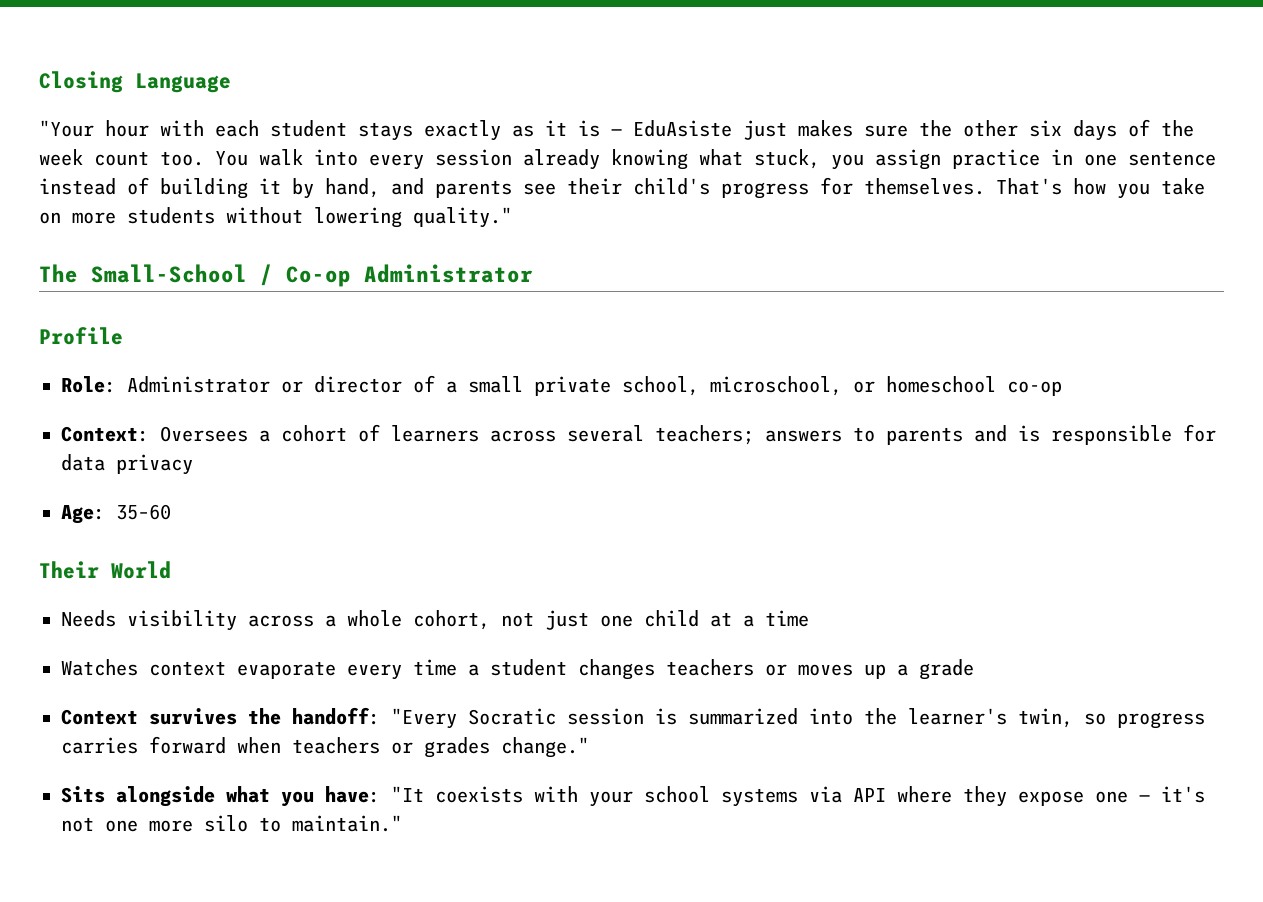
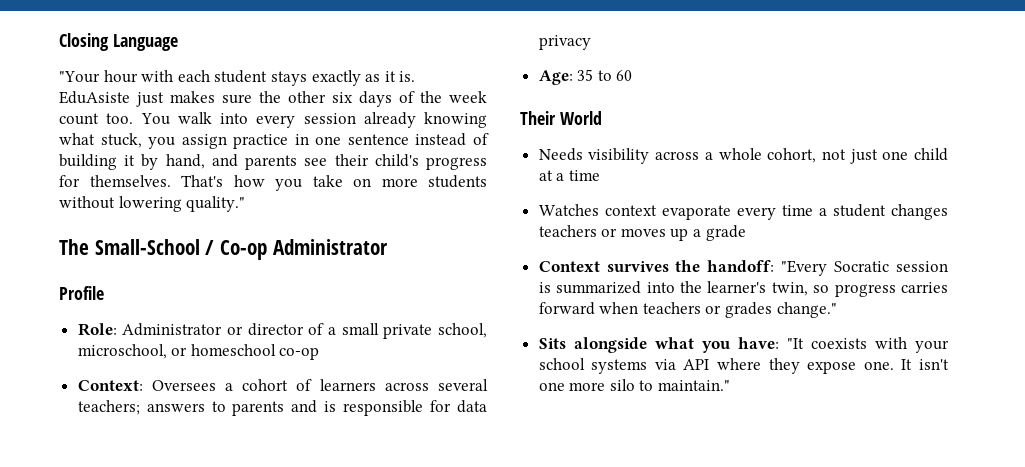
- "Your hour with each student stays exactly as it is — EduAsiste just makes sure the other six days of the week count too.
+ "Your hour with each student stays exactly as it is. EduAsiste just makes sure the other six days of the week count too.
- Age: 35–60
+ Age: 35 to 60
- Sits alongside what you have: "It coexists with your school systems via API where they expose one — it's not one more silo to maintain."
+ Sits alongside what you have: "It coexists with your school systems via API where they expose one. It isn't one more silo to maintain."

